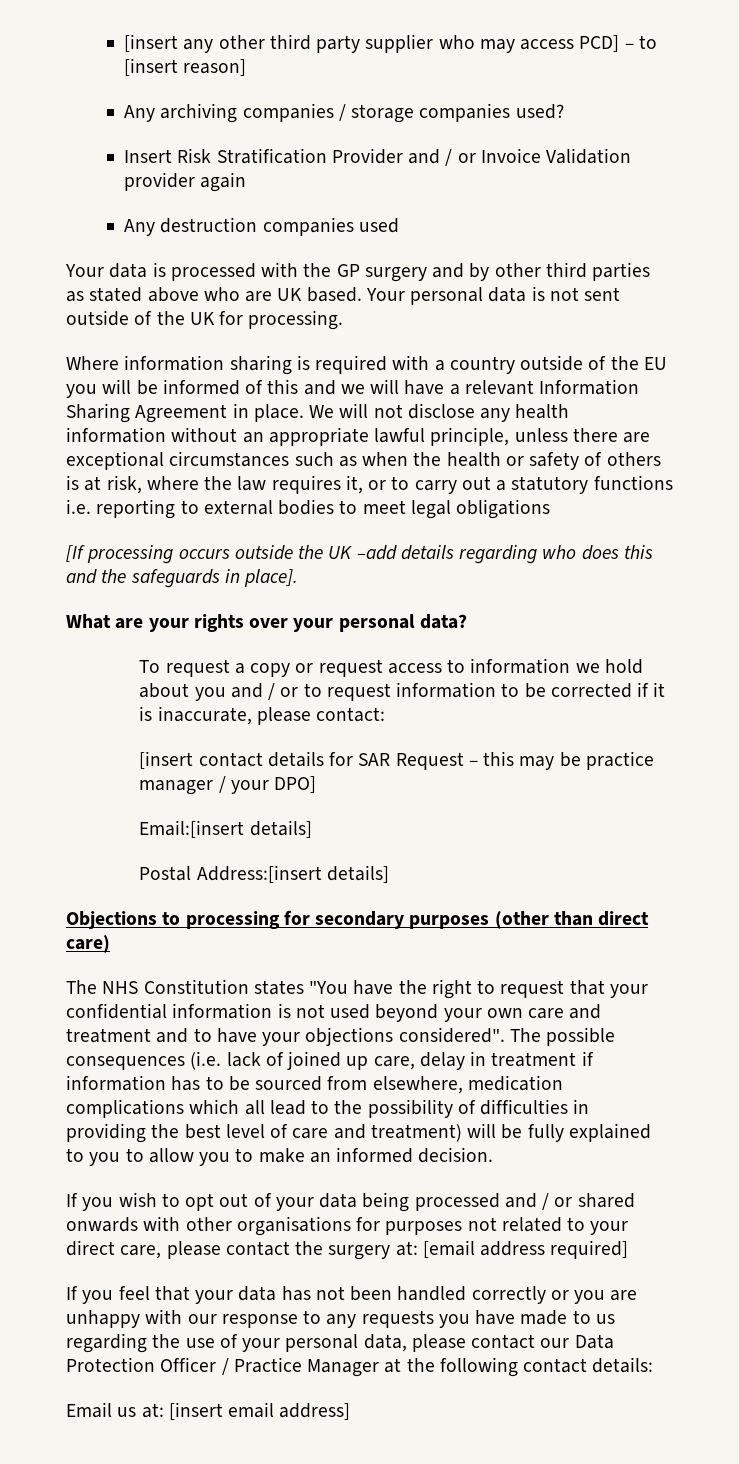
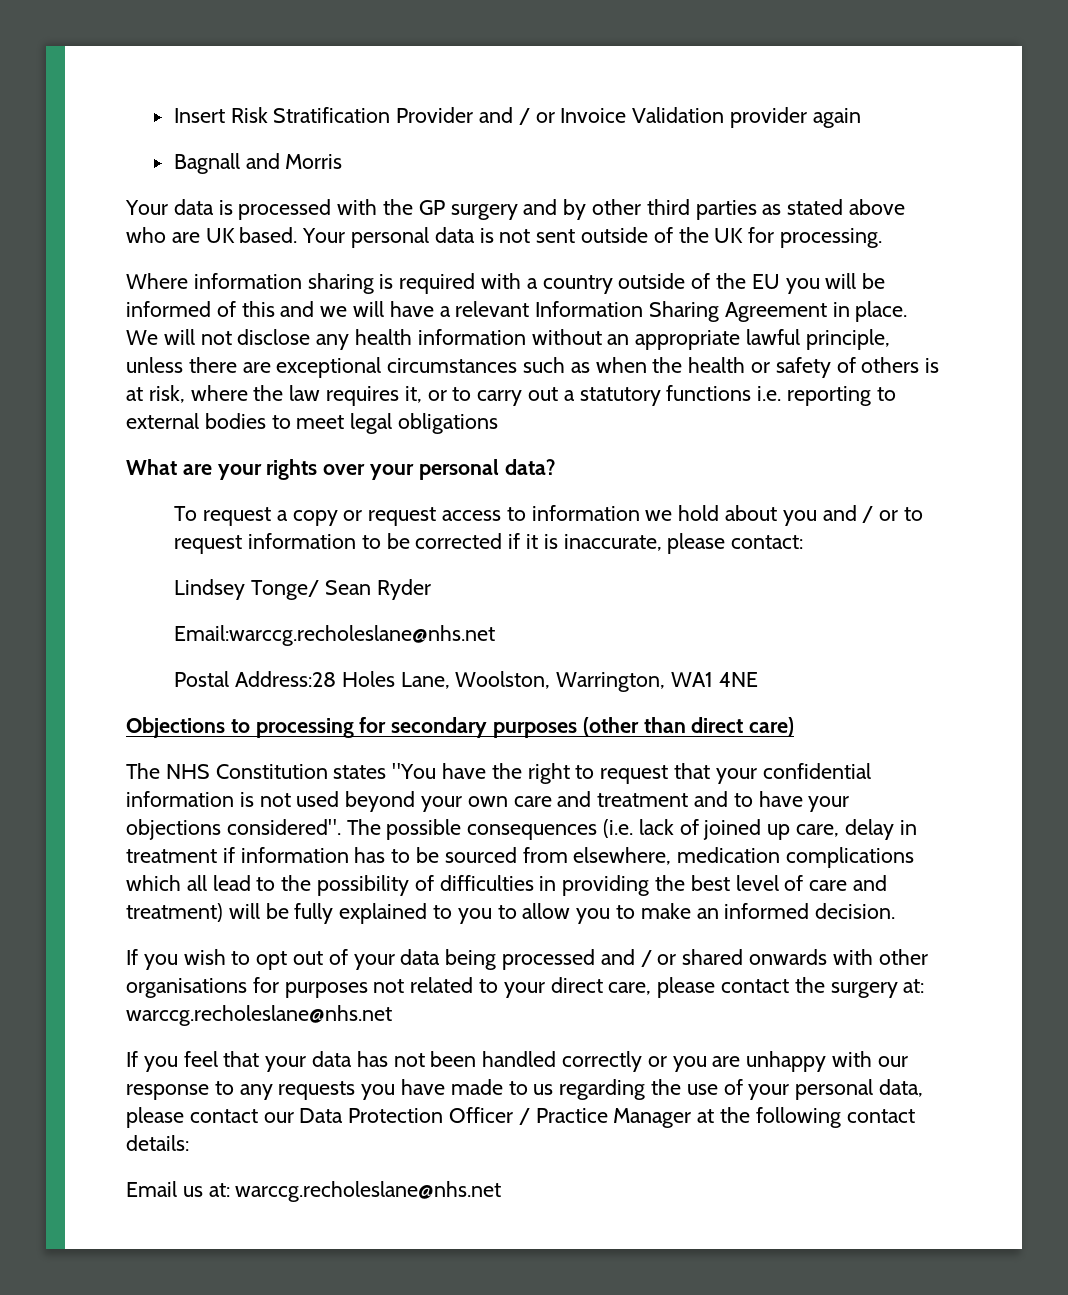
- [insert any other third party supplier who may access PCD] – to [insert reason]
- Any archiving companies / storage companies used?
- Any destruction companies used
+ Bagnall and Morris
- [If processing occurs outside the UK –add details regarding who does this and the safeguards in place].
- [insert contact details for SAR Request – this may be practice manager / your DPO]
- Email:[insert details]
- Postal Address:[insert details]
+ Lindsey Tonge/ Sean Ryder
+ Email:warccg.recholeslane@nhs.net
+ Postal Address:28 Holes Lane, Woolston, Warrington, WA1 4NE
- If you wish to opt out of your data being processed and / or shared onwards with other organisations for purposes not related to your direct care, please contact the surgery at: [email address required]
+ If you wish to opt out of your data being processed and / or shared onwards with other organisations for purposes not related to your direct care, please contact the surgery at: warccg.recholeslane@nhs.net
- Email us at: [insert email address]
+ Email us at: warccg.recholeslane@nhs.net

